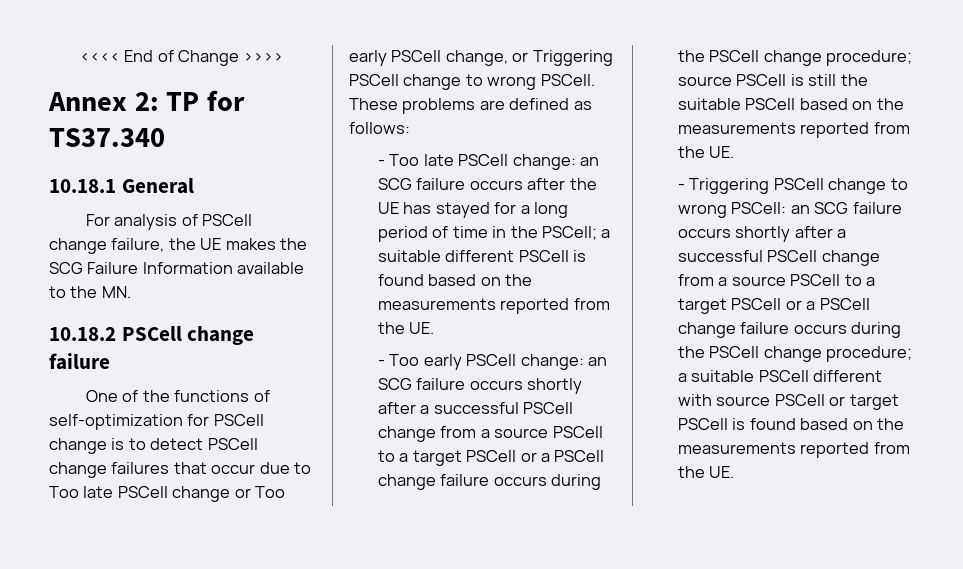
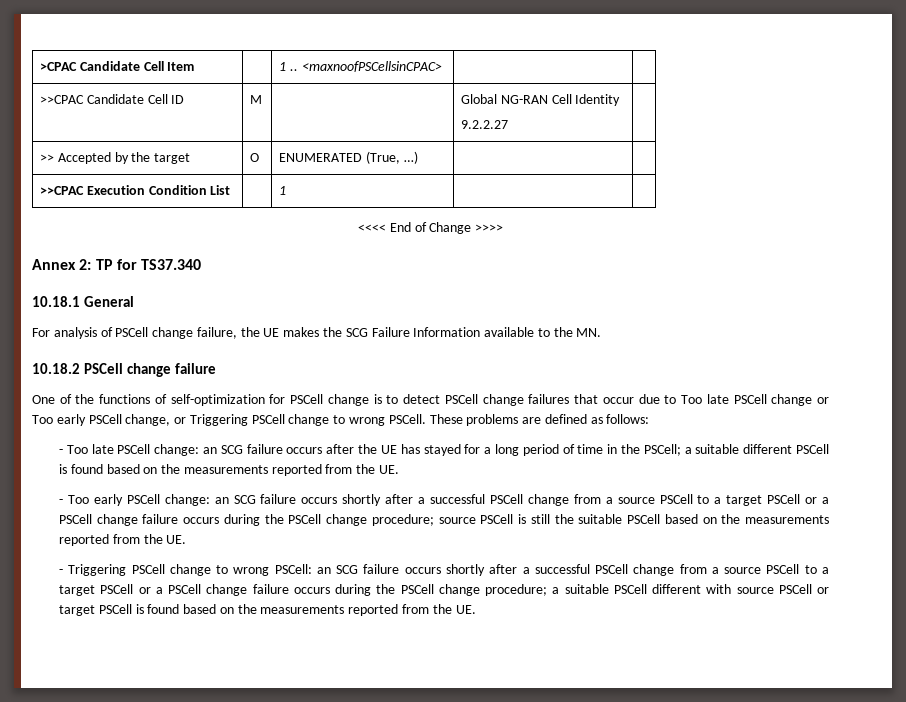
+ >CPAC Candidate Cell Item | | 1 .. <maxnoofPSCellsinCPAC> | |
+ >>CPAC Candidate Cell ID | M | | Global NG-RAN Cell Identity
+ 9.2.2.27 |
+ >> Accepted by the target | O | ENUMERATED (True, …) | |
+ >>CPAC Execution Condition List | | 1 | |

